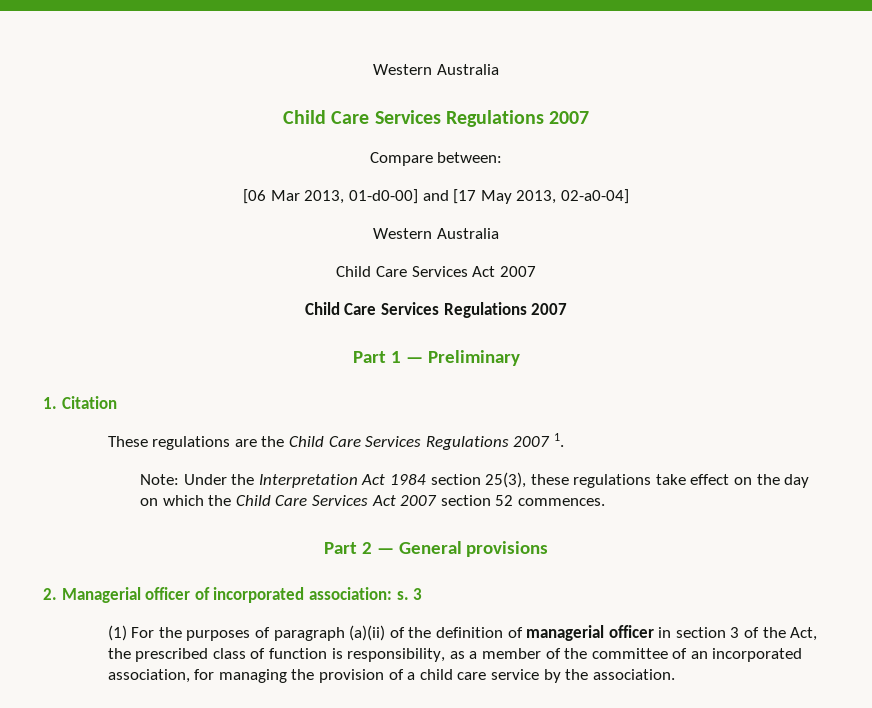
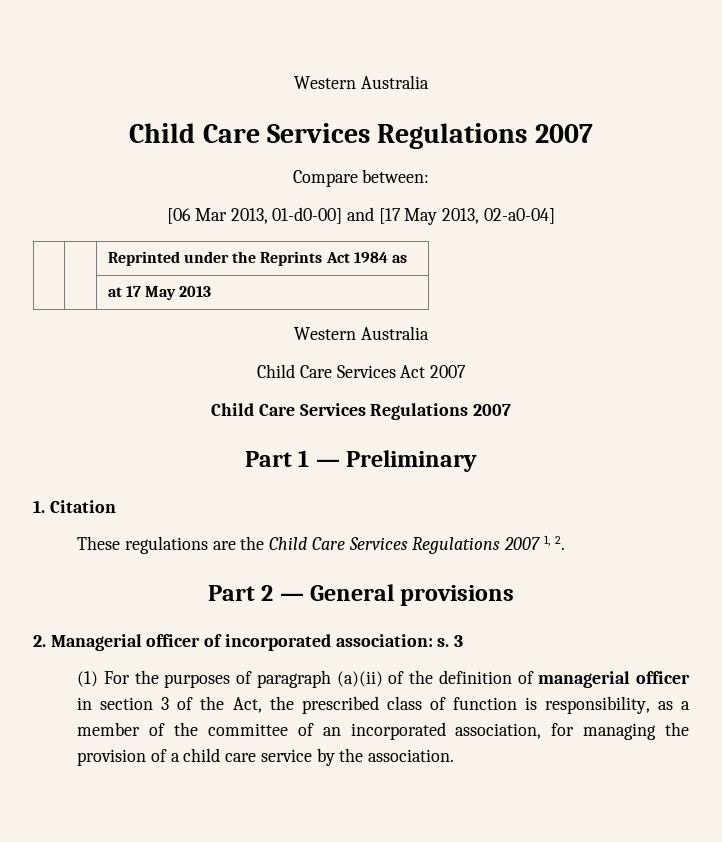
+ | | Reprinted under the Reprints Act 1984 as
+ | | at 17 May 2013
- These regulations are the Child Care Services Regulations 2007 1.
- Note: Under the Interpretation Act 1984 section 25(3), these regulations take effect on the day on which the Child Care Services Act 2007 section 52 commences.
+ These regulations are the Child Care Services Regulations 2007 1, 2.

